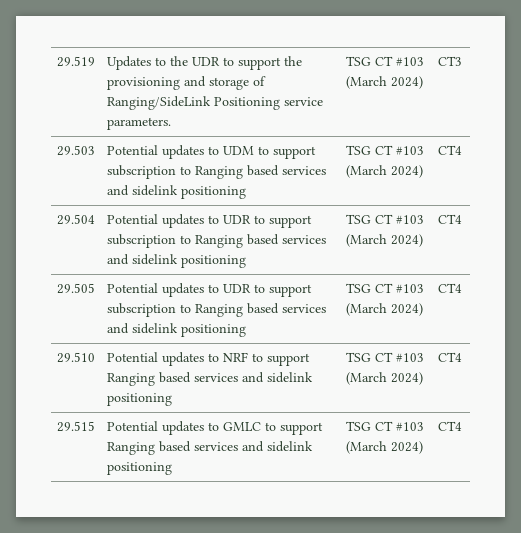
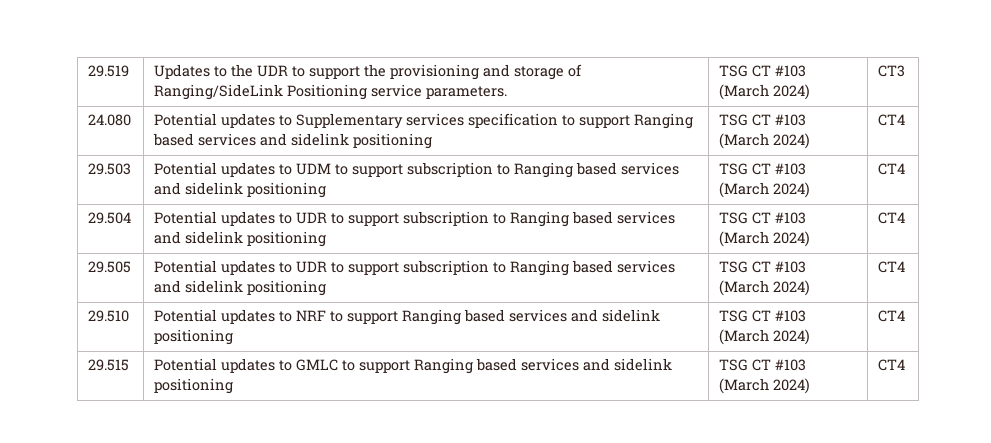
+ 24.080 | Potential updates to Supplementary services specification to support Ranging based services and sidelink positioning | TSG CT #103 (March 2024) | CT4

